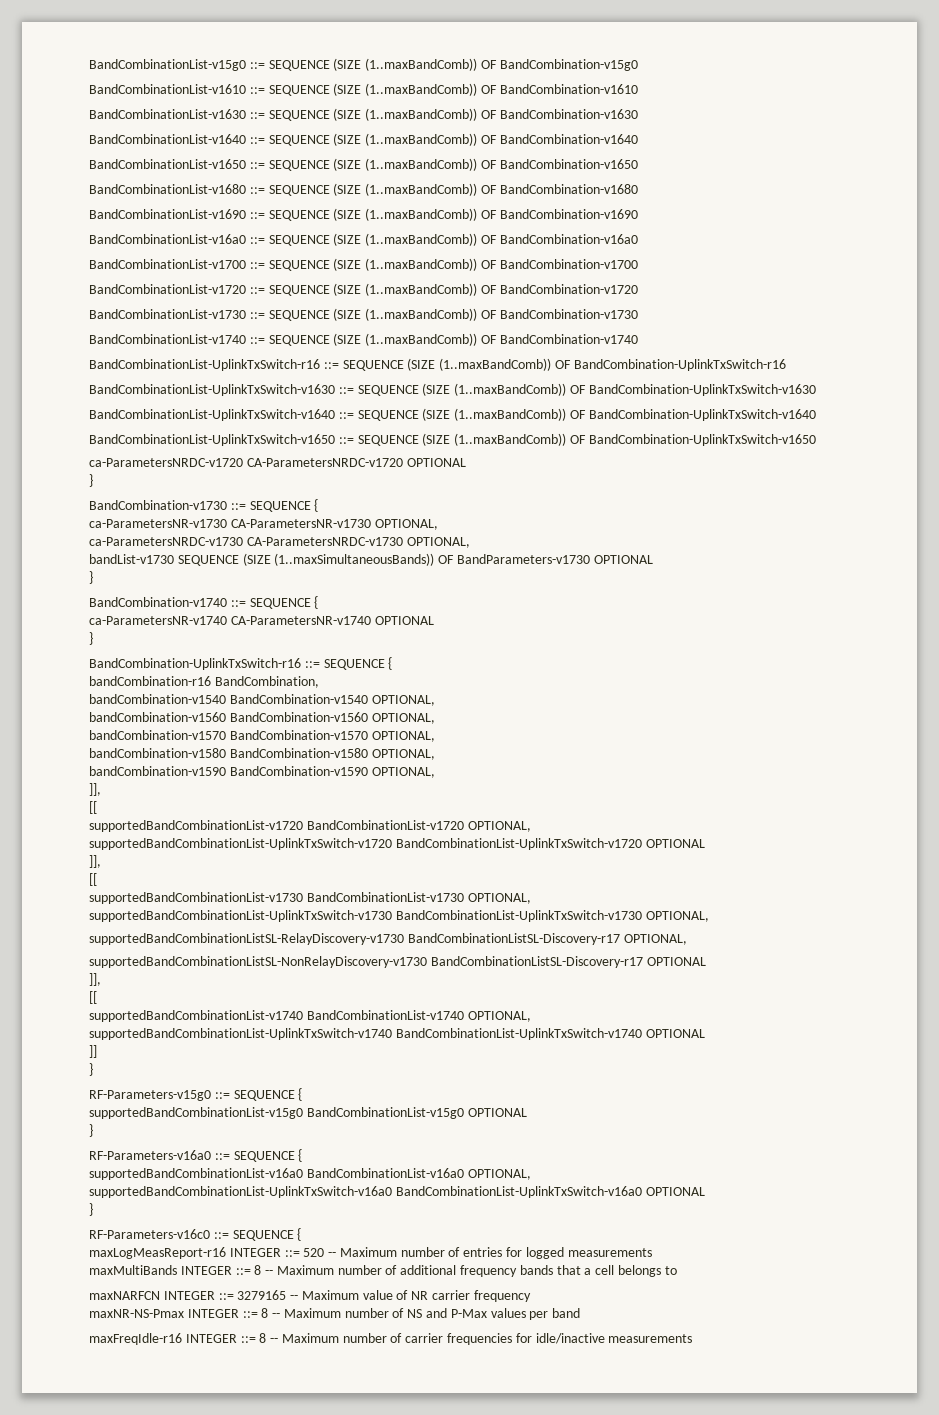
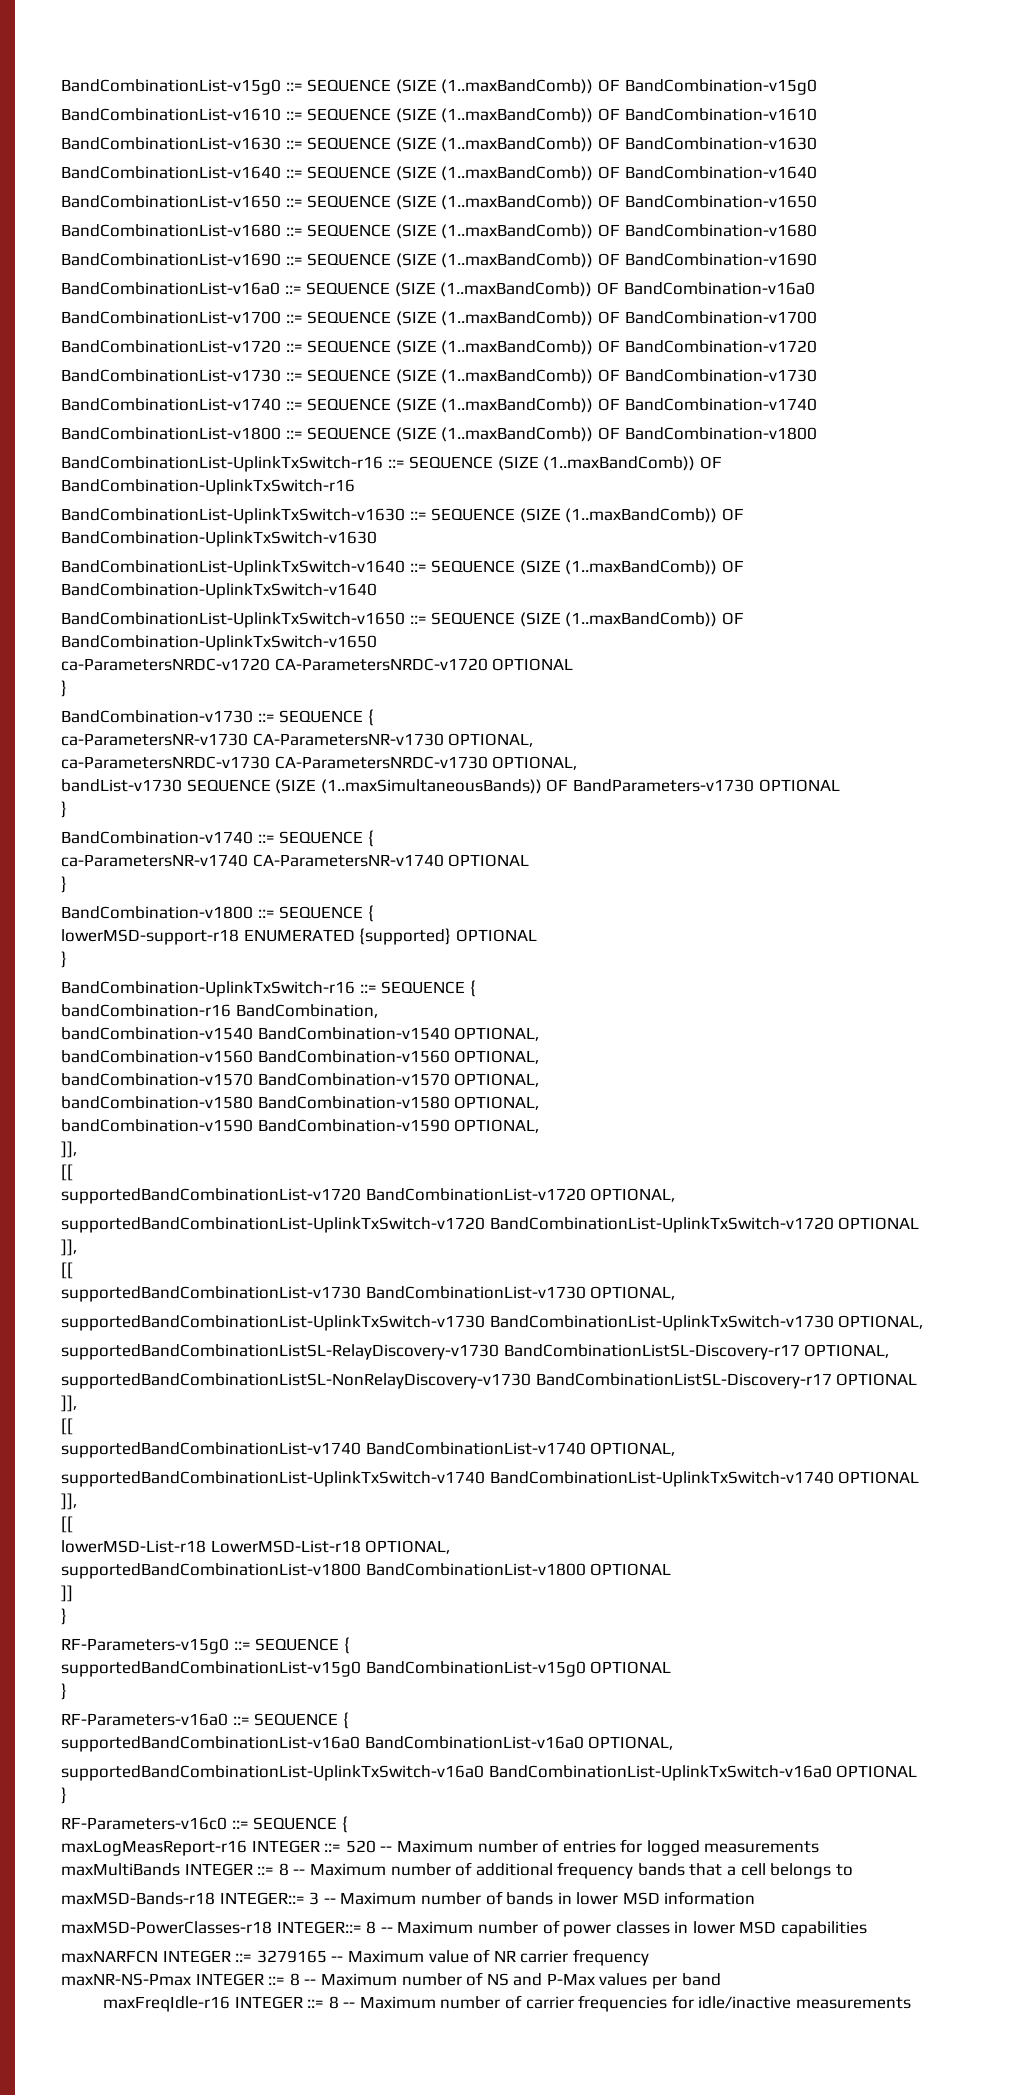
+ BandCombinationList-v1800 ::= SEQUENCE (SIZE (1..maxBandComb)) OF BandCombination-v1800
+ BandCombination-v1800 ::= SEQUENCE {
+ lowerMSD-support-r18 ENUMERATED {supported} OPTIONAL
+ }
  supportedBandCombinationList-UplinkTxSwitch-v1740 BandCombinationList-UplinkTxSwitch-v1740 OPTIONAL
+ ]],
+ [[
+ lowerMSD-List-r18 LowerMSD-List-r18 OPTIONAL,
+ supportedBandCombinationList-v1800 BandCombinationList-v1800 OPTIONAL
+ maxMSD-Bands-r18 INTEGER::= 3 -- Maximum number of bands in lower MSD information
+ maxMSD-PowerClasses-r18 INTEGER::= 8 -- Maximum number of power classes in lower MSD capabilities

